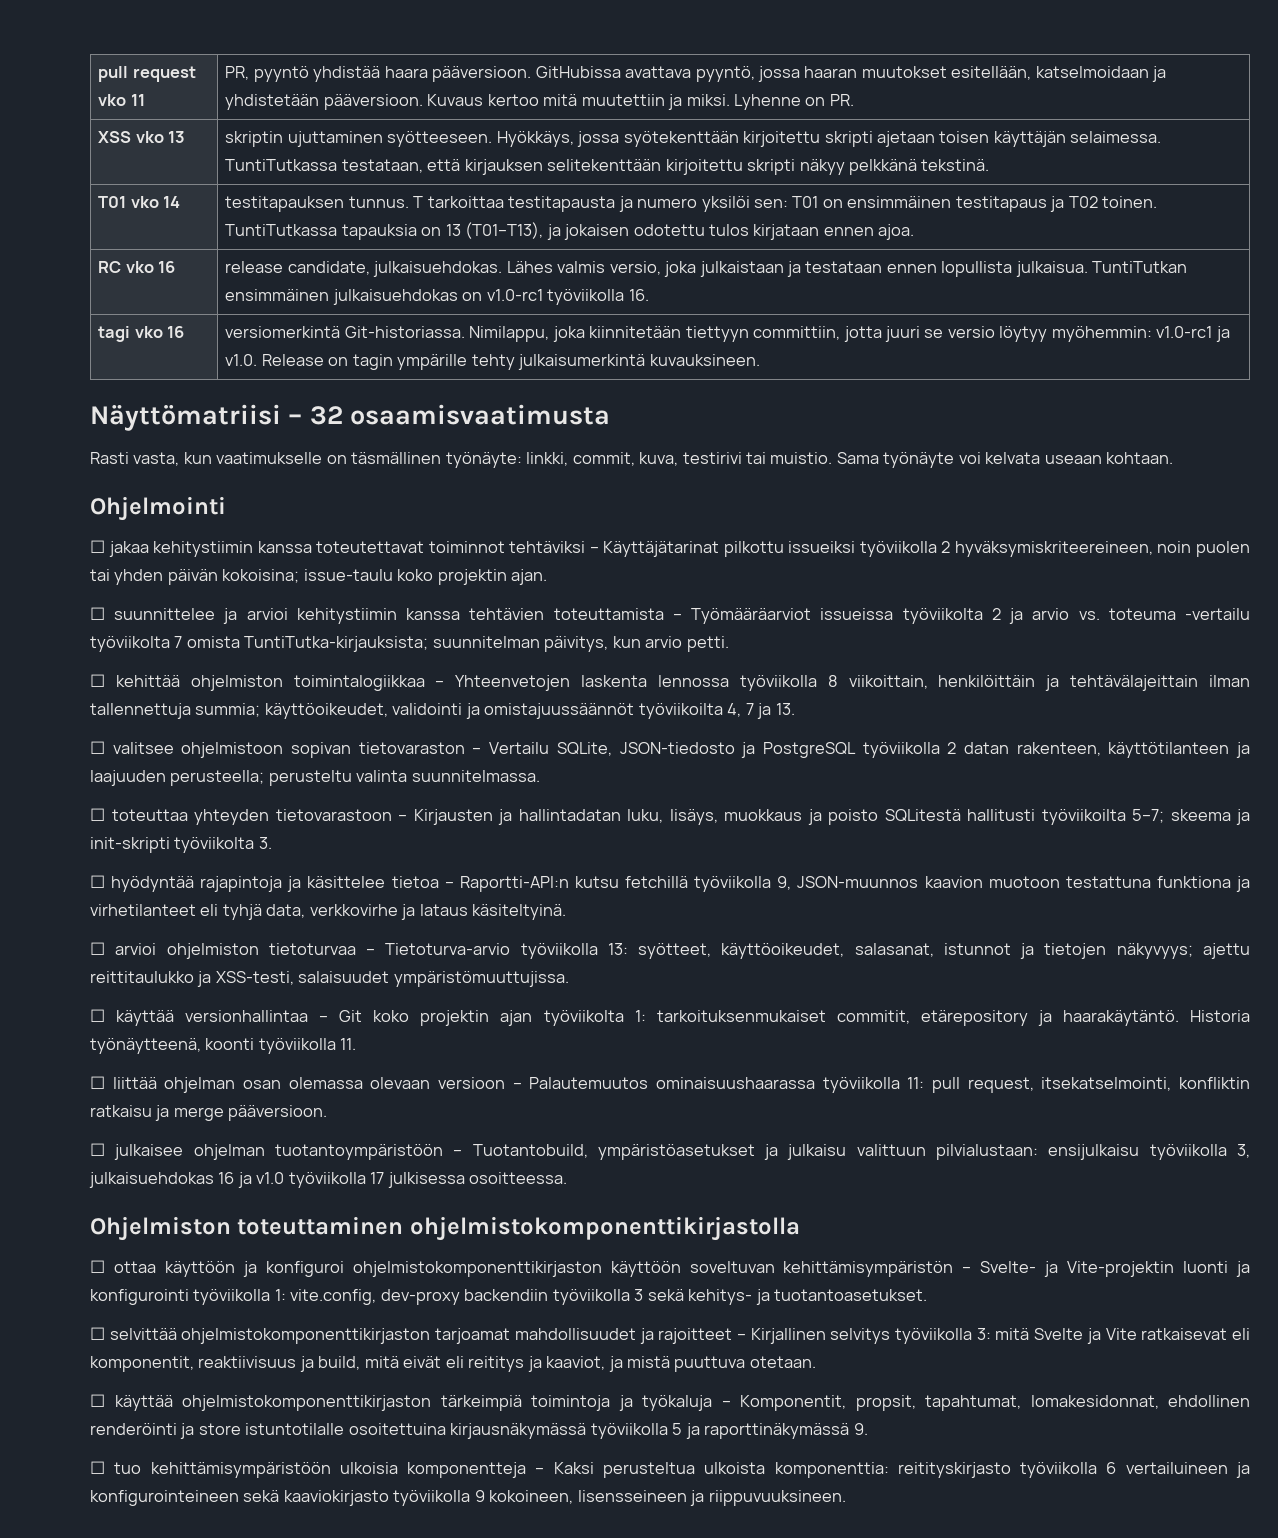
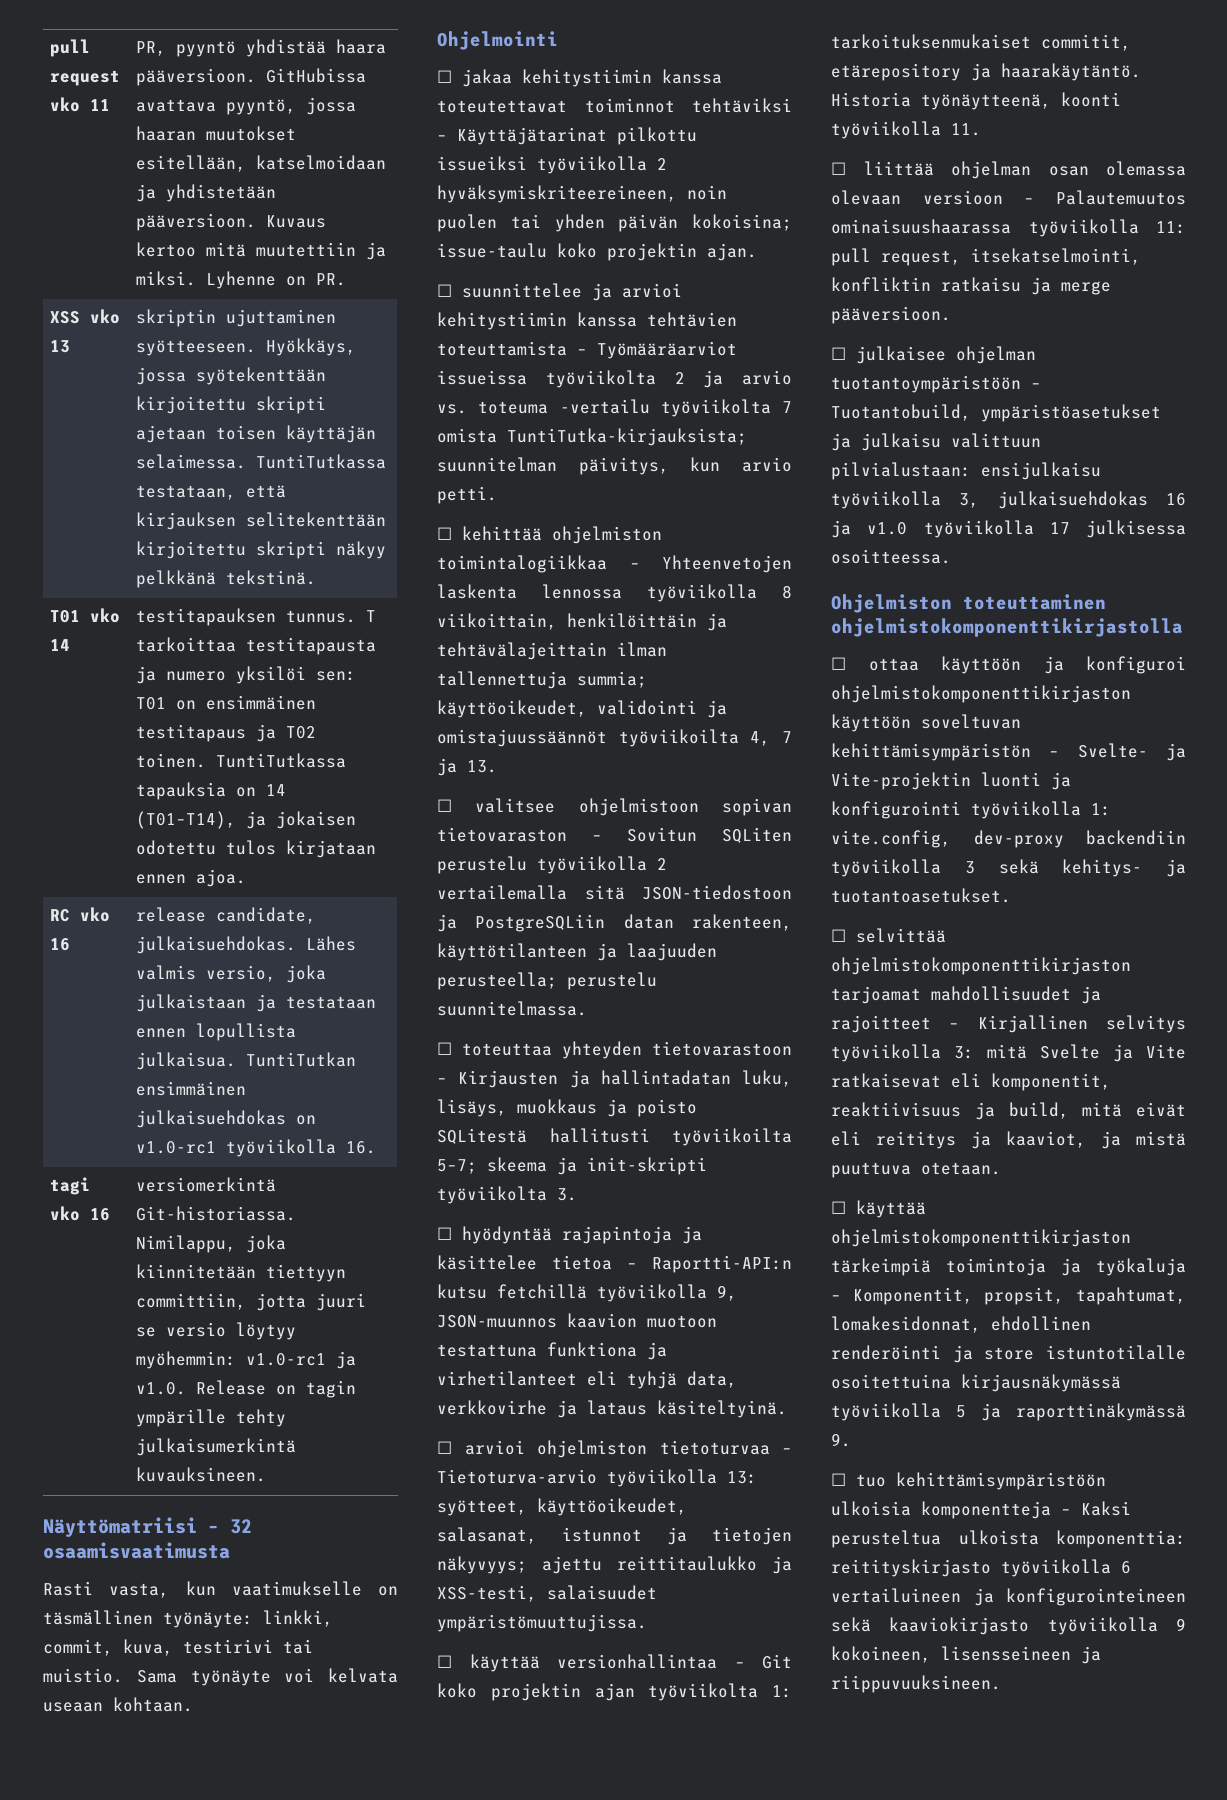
- T01 vko 14 | testitapauksen tunnus. T tarkoittaa testitapausta ja numero yksilöi sen: T01 on ensimmäinen testitapaus ja T02 toinen. TuntiTutkassa tapauksia on 13 (T01–T13), ja jokaisen odotettu tulos kirjataan ennen ajoa.
+ T01 vko 14 | testitapauksen tunnus. T tarkoittaa testitapausta ja numero yksilöi sen: T01 on ensimmäinen testitapaus ja T02 toinen. TuntiTutkassa tapauksia on 14 (T01–T14), ja jokaisen odotettu tulos kirjataan ennen ajoa.
- ☐ valitsee ohjelmistoon sopivan tietovaraston – Vertailu SQLite, JSON-tiedosto ja PostgreSQL työviikolla 2 datan rakenteen, käyttötilanteen ja laajuuden perusteella; perusteltu valinta suunnitelmassa.
+ ☐ valitsee ohjelmistoon sopivan tietovaraston – Sovitun SQLiten perustelu työviikolla 2 vertailemalla sitä JSON-tiedostoon ja PostgreSQLiin datan rakenteen, käyttötilanteen ja laajuuden perusteella; perustelu suunnitelmassa.

